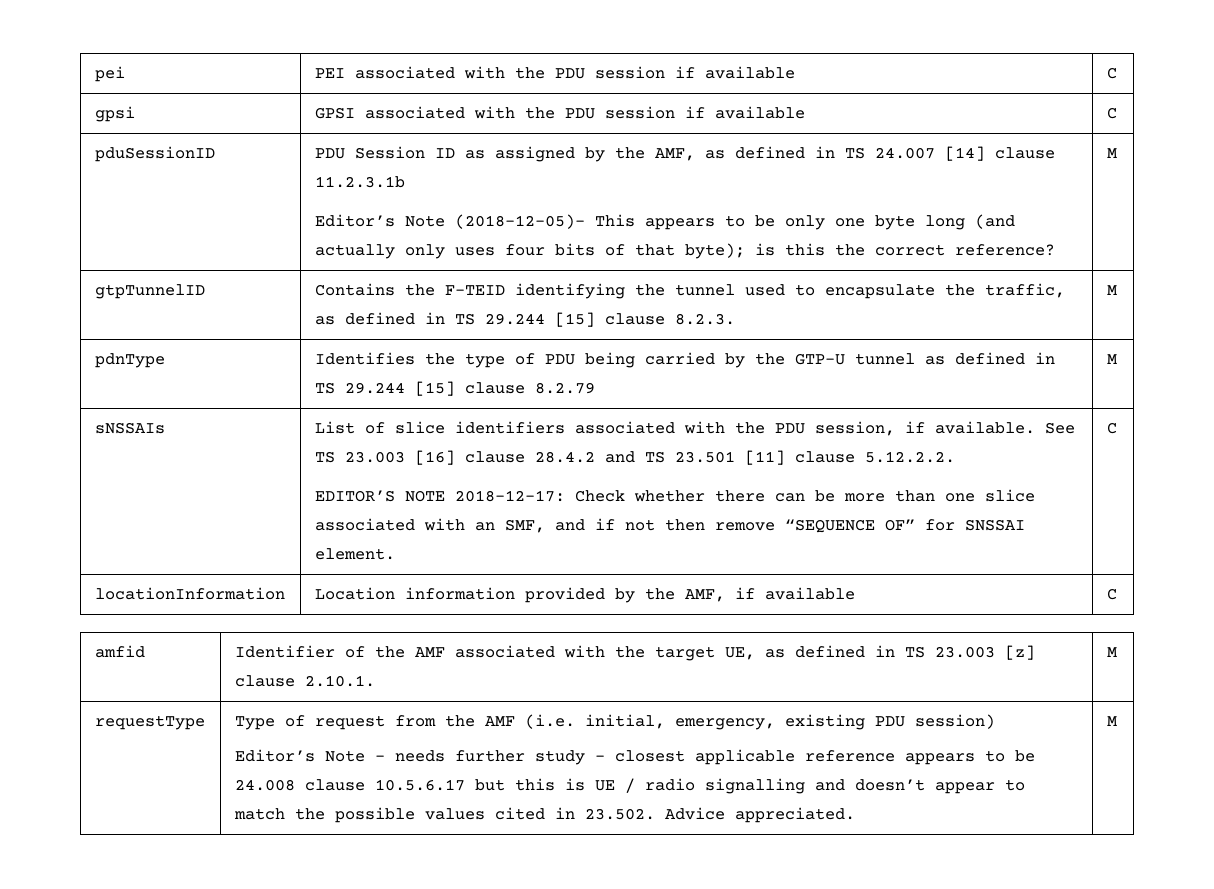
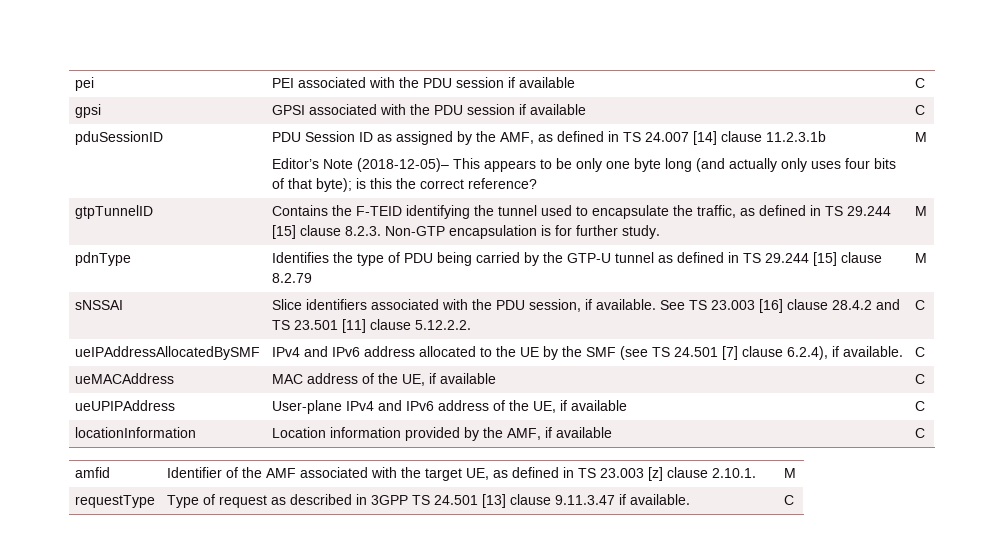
- gtpTunnelID | Contains the F-TEID identifying the tunnel used to encapsulate the traffic, as defined in TS 29.244 [15] clause 8.2.3. | M
+ gtpTunnelID | Contains the F-TEID identifying the tunnel used to encapsulate the traffic, as defined in TS 29.244 [15] clause 8.2.3. Non-GTP encapsulation is for further study. | M
- sNSSAIs | List of slice identifiers associated with the PDU session, if available.
+ sNSSAI | Slice identifiers associated with the PDU session, if available.
- See TS 23.003 [16] clause 28.4.2 and TS 23.501 [11] clause 5.12.2.2.
- EDITOR’S NOTE 2018-12-17: Check whether there can be more than one slice associated with an SMF, and if not then remove “SEQUENCE OF” for SNSSAI element. | C
+ See TS 23.003 [16] clause 28.4.2 and TS 23.501 [11] clause 5.12.2.2. | C
+ ueIPAddressAllocatedBySMF | IPv4 and IPv6 address allocated to the UE by the SMF (see TS 24.501 [7] clause 6.2.4), if available. | C
+ ueMACAddress | MAC address of the UE, if available | C
+ ueUPIPAddress | User-plane IPv4 and IPv6 address of the UE, if available | C
- Type of request from the AMF (i.e. initial, emergency, existing PDU session)
- Editor’s Note – needs further study – closest applicable reference appears to be 24.008 clause 10.5.6.17 but this is UE / radio signalling and doesn’t appear to match the possible values cited in 23.502. Advice appreciated. | M
+ Type of request as described in 3GPP TS 24.501 [13] clause 9.11.3.47 if available. | C

